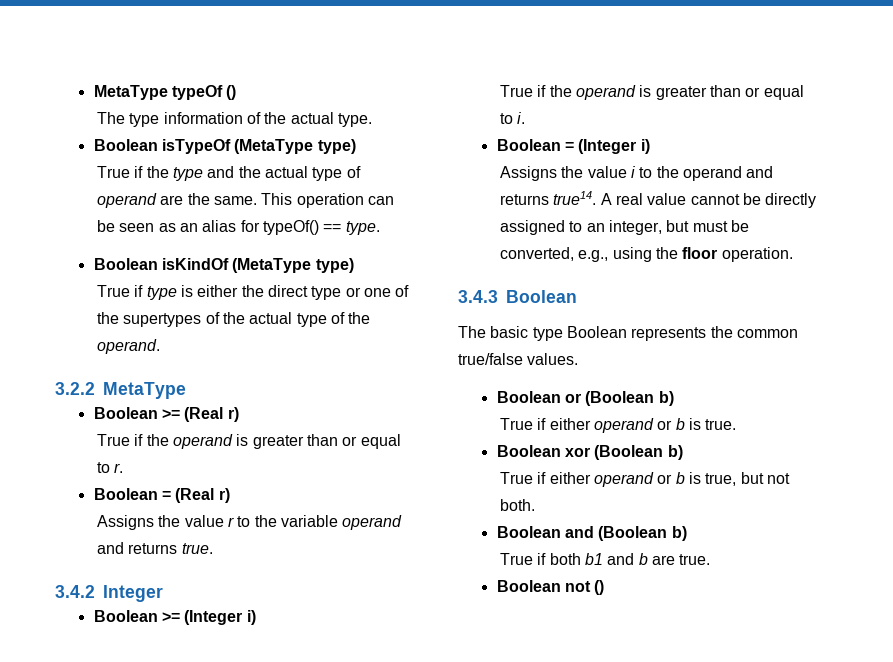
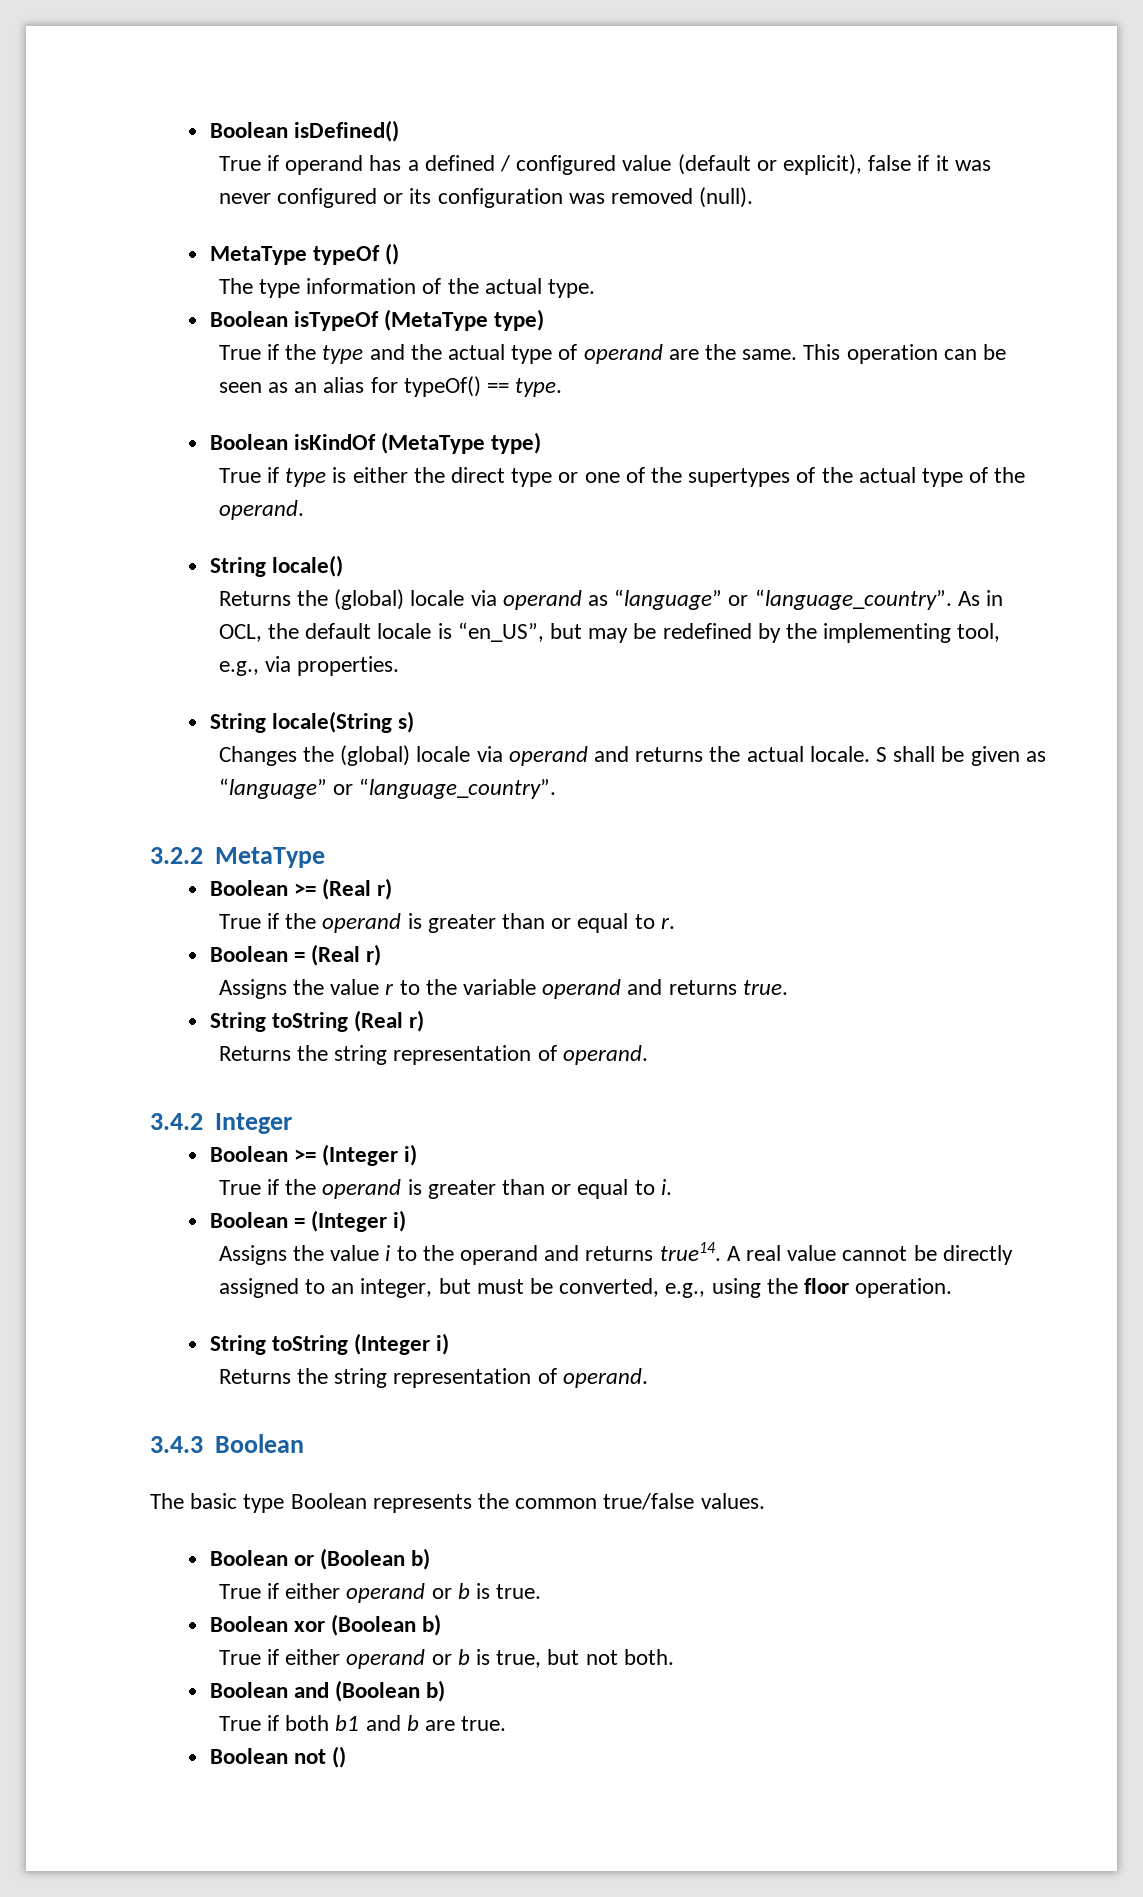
+ Boolean isDefined()
+ True if operand has a defined / configured value (default or explicit), false if it was never configured or its configuration was removed (null).
+ String locale()
+ Returns the (global) locale via operand as “language” or “language_country”. As in OCL, the default locale is “en_US”, but may be redefined by the implementing tool, e.g., via properties.
+ String locale(String s)
+ Changes the (global) locale via operand and returns the actual locale. S shall be given as “language” or “language_country”.
+ String toString (Real r)
+ Returns the string representation of operand.
+ String toString (Integer i)
+ Returns the string representation of operand.

